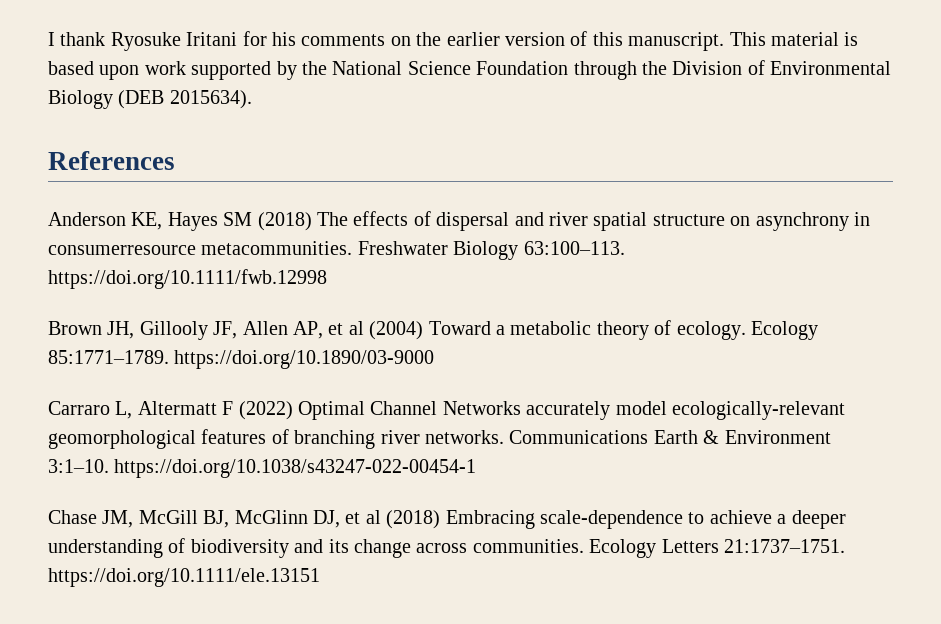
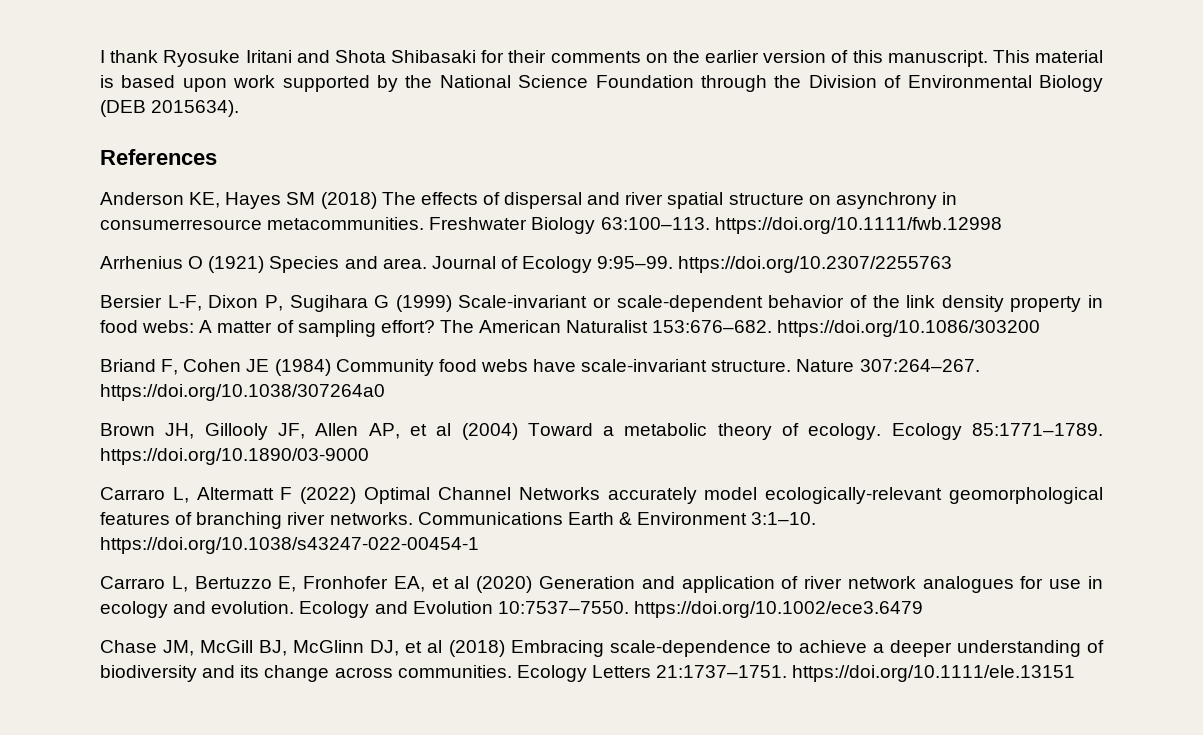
- I thank Ryosuke Iritani for his comments on the earlier version of this manuscript.
+ I thank Ryosuke Iritani and Shota Shibasaki for their comments on the earlier version of this manuscript.
+ Arrhenius O (1921) Species and area. Journal of Ecology 9:95–99. https://doi.org/10.2307/2255763
+ Bersier L-F, Dixon P, Sugihara G (1999) Scale-invariant or scale-dependent behavior of the link density property in food webs: A matter of sampling effort? The American Naturalist 153:676–682. https://doi.org/10.1086/303200
+ Briand F, Cohen JE (1984) Community food webs have scale-invariant structure. Nature 307:264–267. https://doi.org/10.1038/307264a0
+ Carraro L, Bertuzzo E, Fronhofer EA, et al (2020) Generation and application of river network analogues for use in ecology and evolution. Ecology and Evolution 10:7537–7550. https://doi.org/10.1002/ece3.6479

